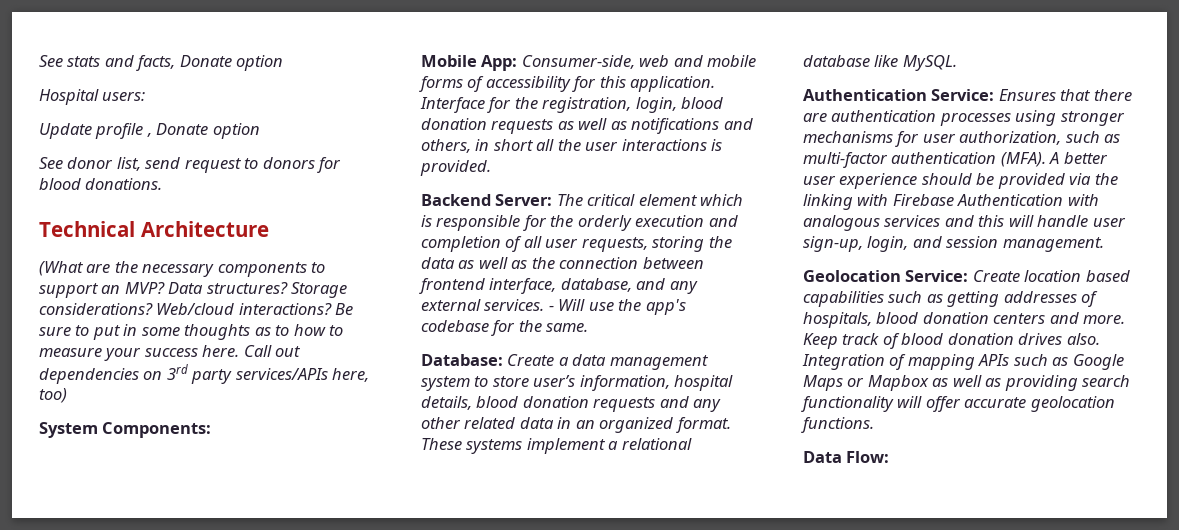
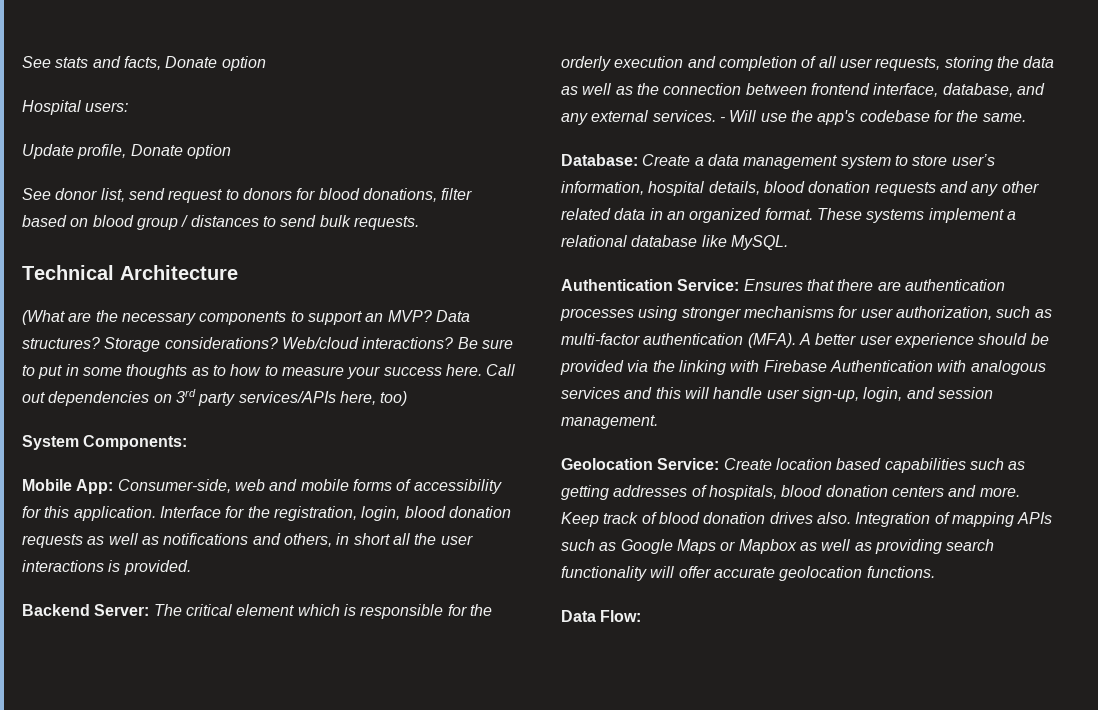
- Update profile , Donate option
+ Update profile, Donate option
- See donor list, send request to donors for blood donations.
+ See donor list, send request to donors for blood donations, filter based on blood group / distances to send bulk requests.

